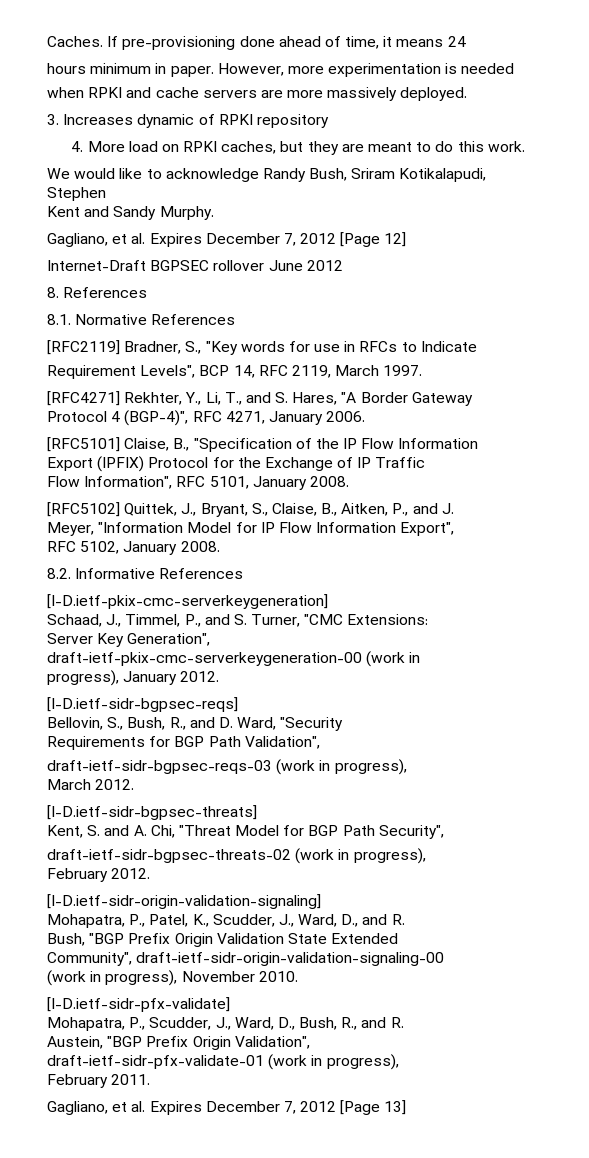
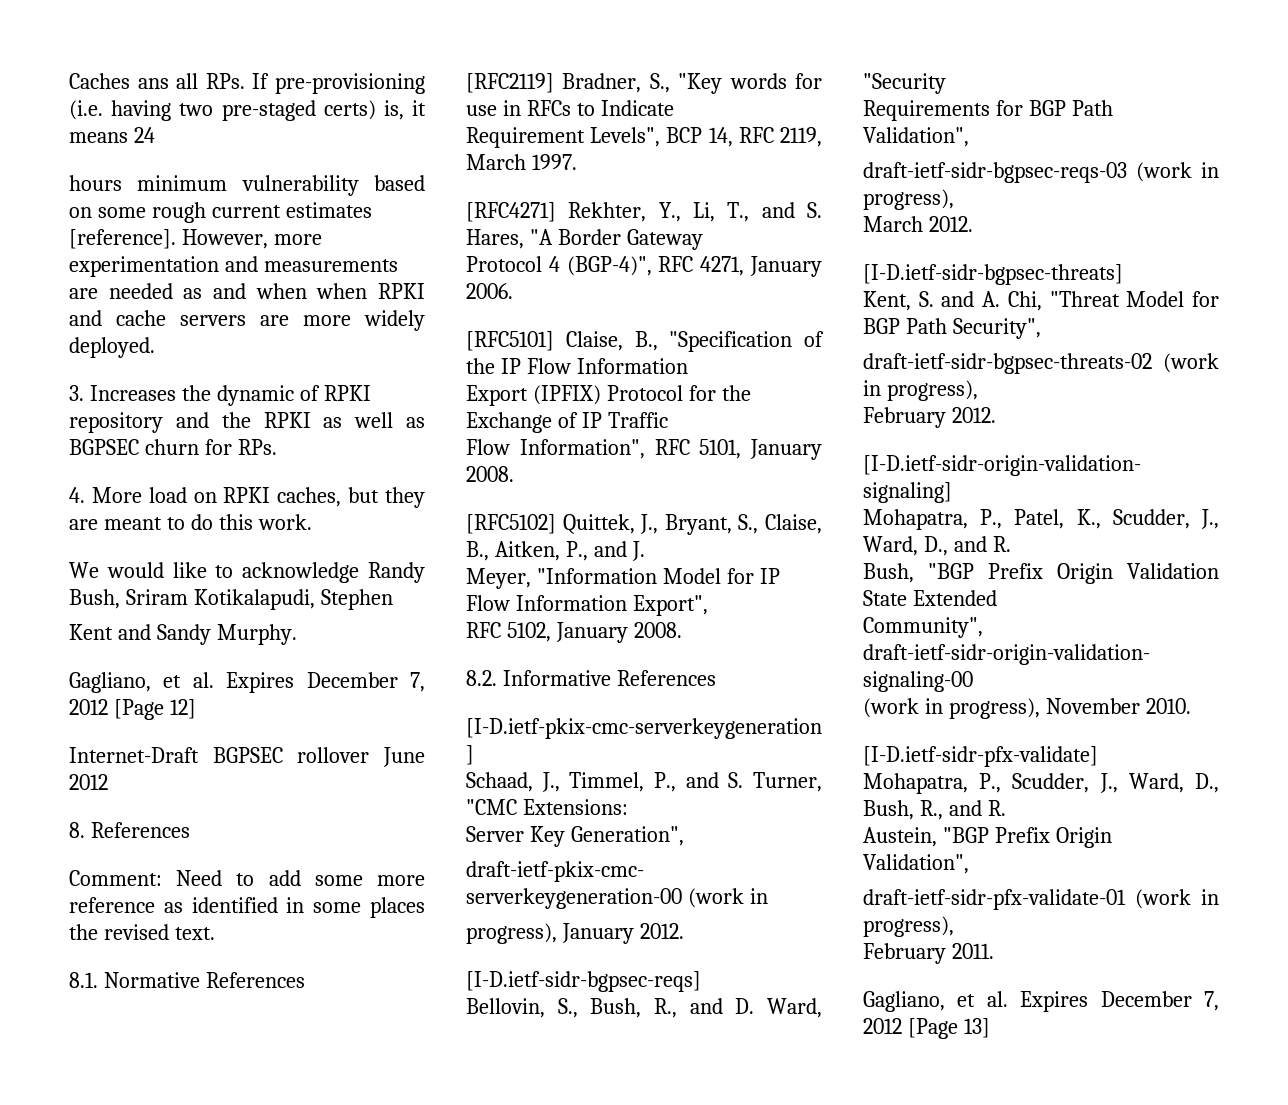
- Caches. If pre-provisioning done ahead of time, it means 24
+ Caches ans all RPs. If pre-provisioning (i.e. having two pre-staged certs) is, it means 24
- hours minimum in paper. However, more experimentation is needed
- when RPKI and cache servers are more massively deployed.
+ hours minimum vulnerability based on some rough current estimates [reference]. However, more experimentation and measurements are needed as and when when RPKI and cache servers are more widely deployed.
- 3. Increases dynamic of RPKI repository
+ 3. Increases the dynamic of RPKI repository and the RPKI as well as BGPSEC churn for RPs.
+ Comment: Need to add some more reference as identified in some places the revised text.

